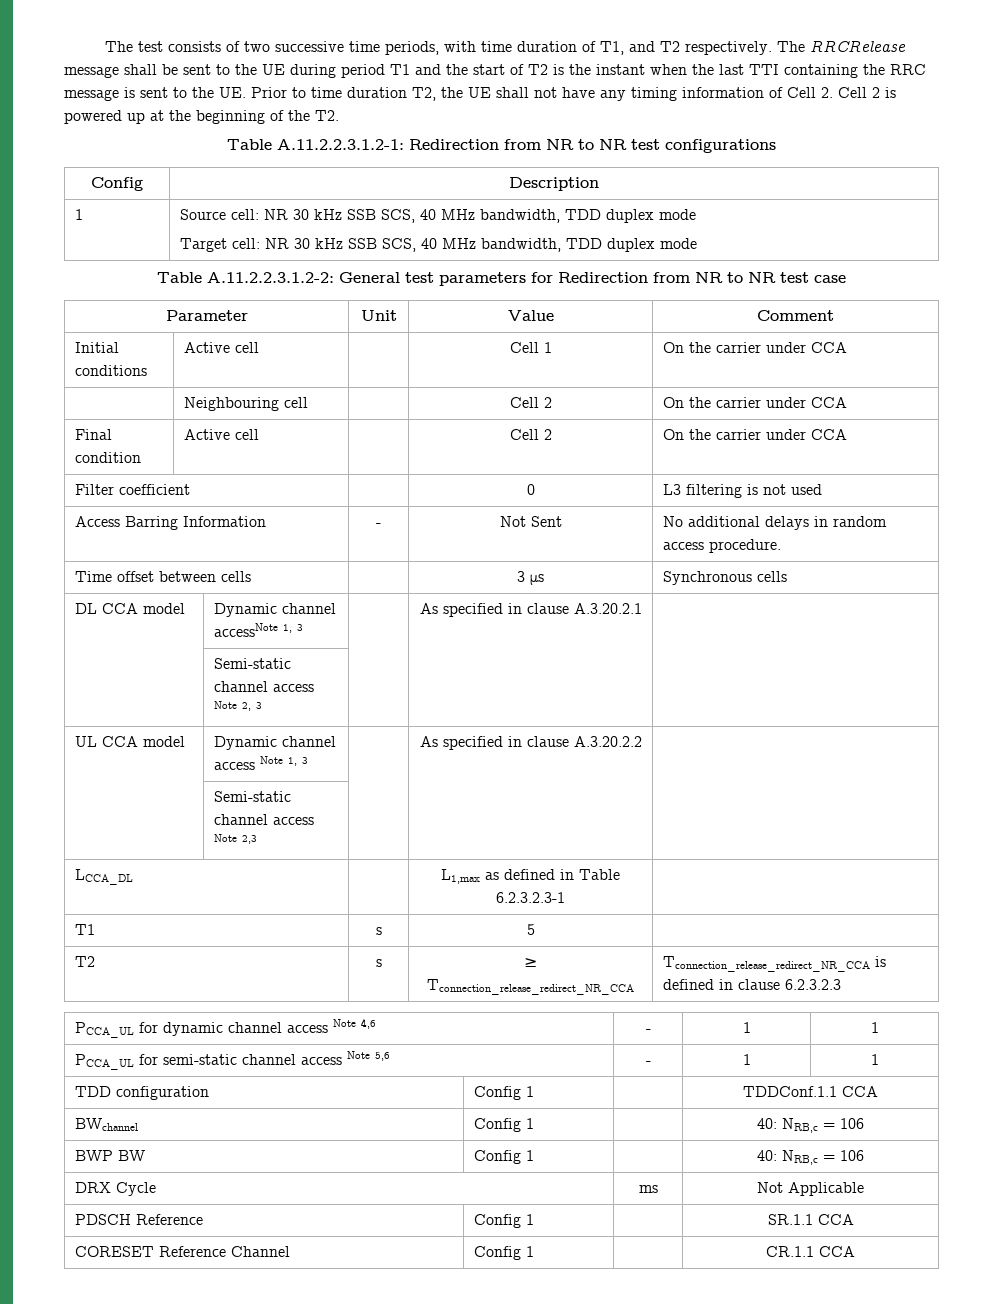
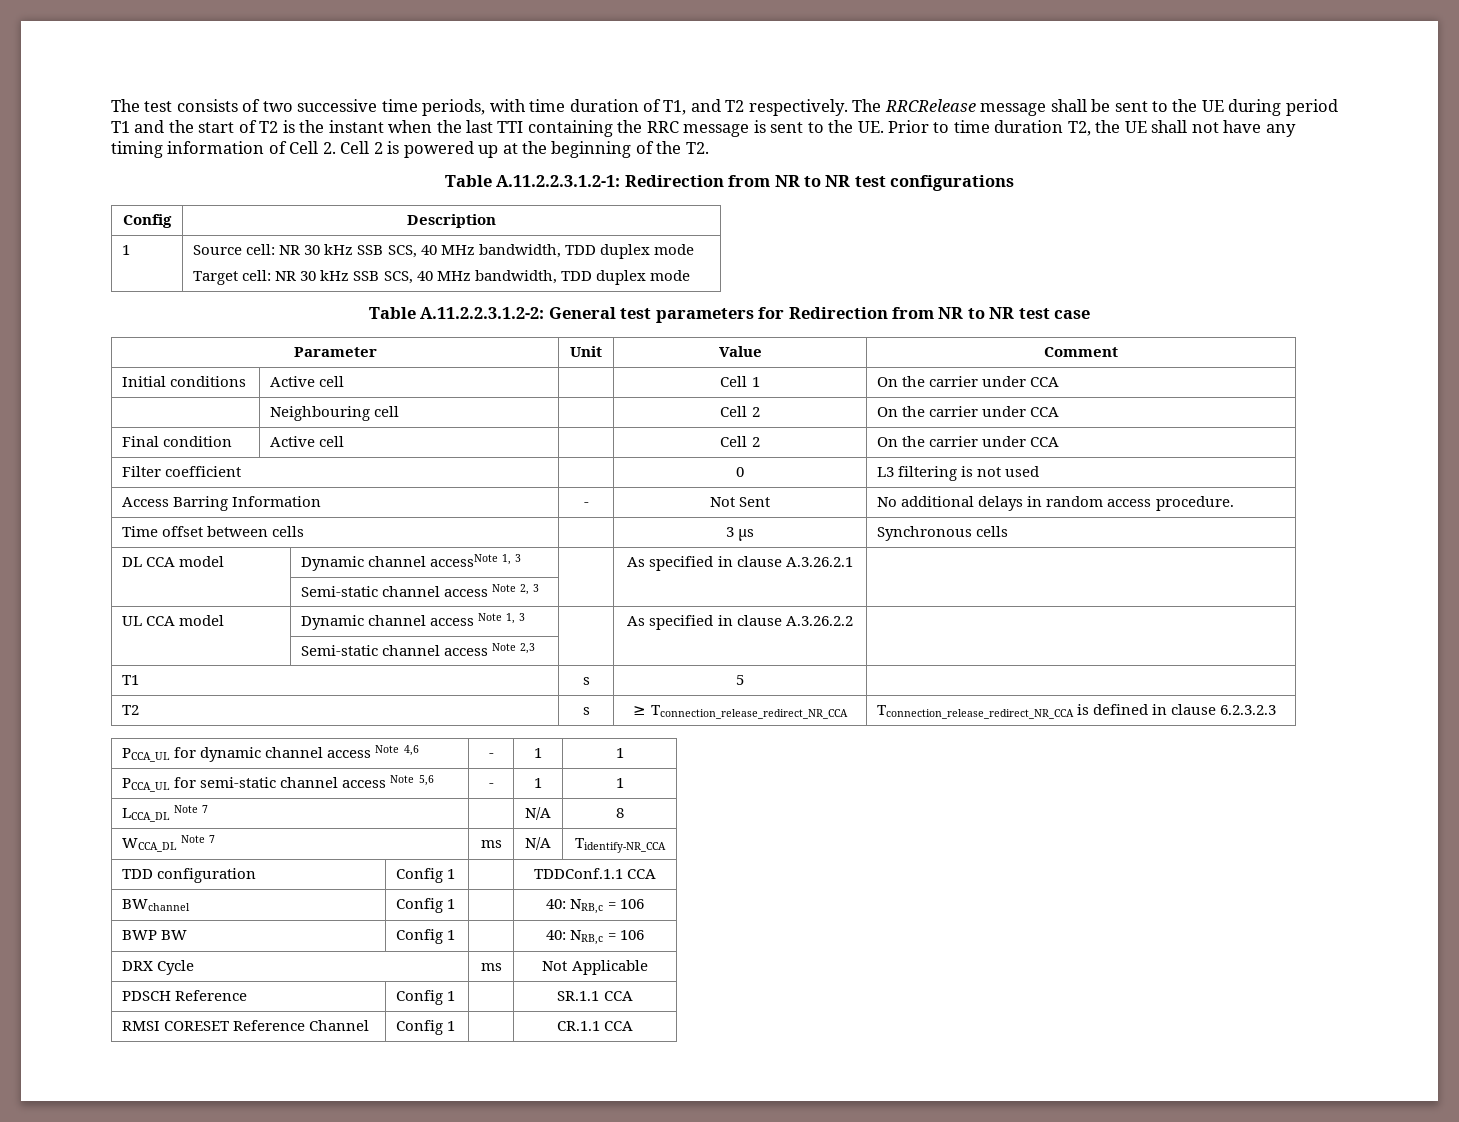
- DL CCA model | Dynamic channel accessNote 1, 3 | | As specified in clause A.3.20.2.1 |
+ DL CCA model | Dynamic channel accessNote 1, 3 | | As specified in clause A.3.26.2.1 |
- UL CCA model | Dynamic channel access Note 1, 3 | | As specified in clause A.3.20.2.2 |
+ UL CCA model | Dynamic channel access Note 1, 3 | | As specified in clause A.3.26.2.2 |
- LCCA_DL | | L1,max as defined in Table 6.2.3.2.3-1 |
+ LCCA_DL Note 7 | | N/A | 8
+ WCCA_DL Note 7 | ms | N/A | Tidentify-NR_CCA
- CORESET Reference Channel | Config 1 | | CR.1.1 CCA
+ RMSI CORESET Reference Channel | Config 1 | | CR.1.1 CCA

